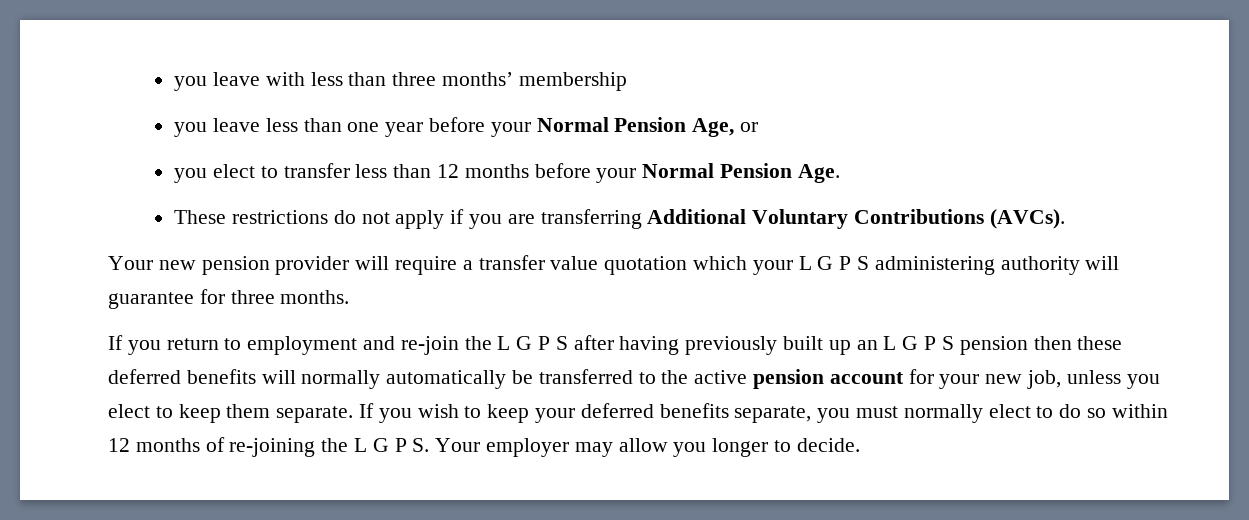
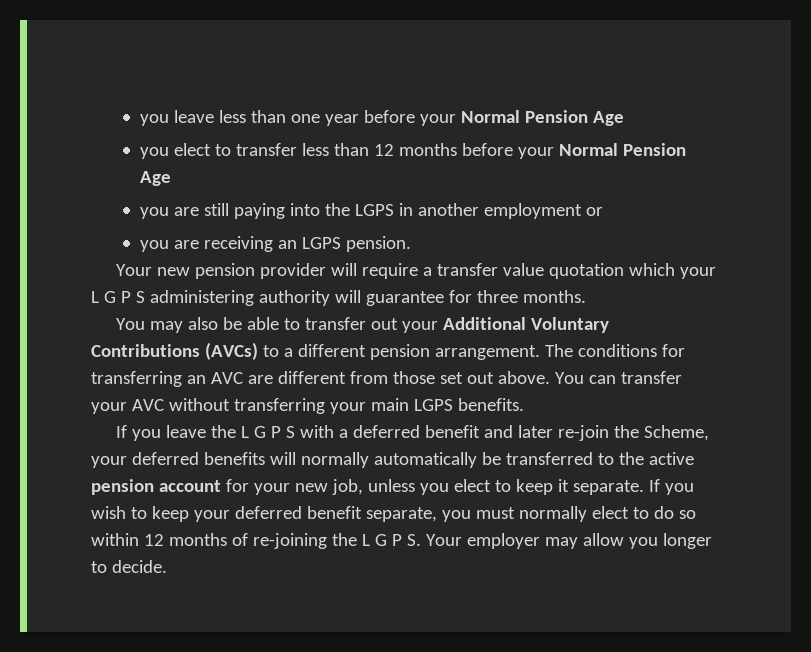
- you leave with less than three months’ membership
- you leave less than one year before your Normal Pension Age, or
+ you leave less than one year before your Normal Pension Age
- you elect to transfer less than 12 months before your Normal Pension Age.
- These restrictions do not apply if you are transferring Additional Voluntary Contributions (AVCs).
+ you elect to transfer less than 12 months before your Normal Pension Age
+ you are still paying into the LGPS in another employment or
+ you are receiving an LGPS pension.
- If you return to employment and re-join the L G P S after having previously built up an L G P S pension then these deferred benefits will normally automatically be transferred to the active pension account for your new job, unless you elect to keep them separate.
+ You may also be able to transfer out your Additional Voluntary Contributions (AVCs) to a different pension arrangement. The conditions for transferring an AVC are different from those set out above. You can transfer your AVC without transferring your main LGPS benefits.
+ If you leave the L G P S with a deferred benefit and later re-join the Scheme, your deferred benefits will normally automatically be transferred to the active pension account for your new job, unless you elect to keep it separate.
- If you wish to keep your deferred benefits separate, you must normally elect to do so within 12 months of re-joining the L G P S. Your employer may allow you longer to decide.
+ If you wish to keep your deferred benefit separate, you must normally elect to do so within 12 months of re-joining the L G P S. Your employer may allow you longer to decide.

